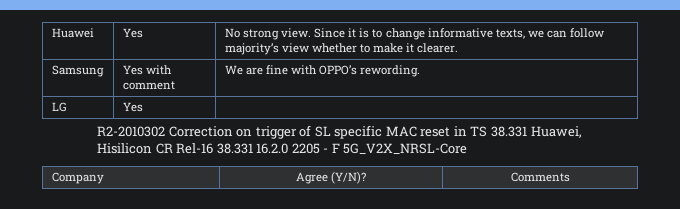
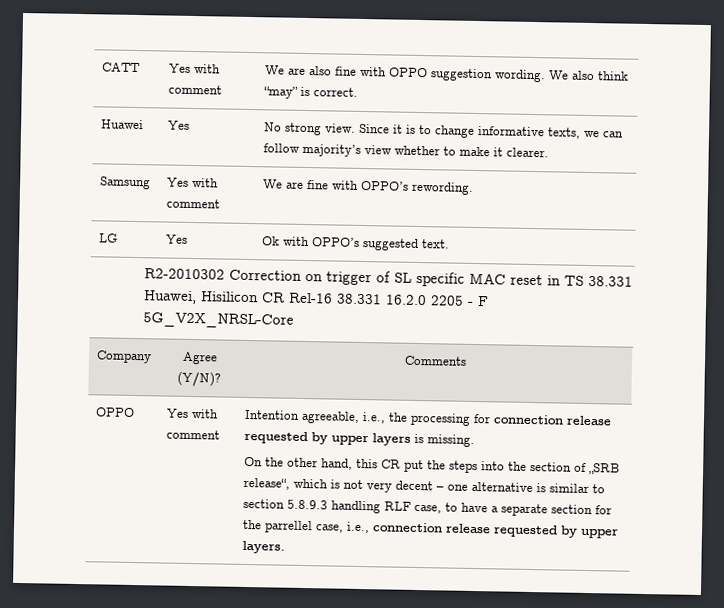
+ CATT | Yes with comment | We are also fine with OPPO suggestion wording. We also think “may” is correct.
- LG | Yes |
+ LG | Yes | Ok with OPPO’s suggested text.
+ OPPO | Yes with comment | Intention agreeable, i.e., the processing for connection release requested by upper layers is missing.
+ On the other hand, this CR put the steps into the section of „SRB release“, which is not very decent – one alternative is similar to section 5.8.9.3 handling RLF case, to have a separate section for the parrellel case, i.e., connection release requested by upper layers.

